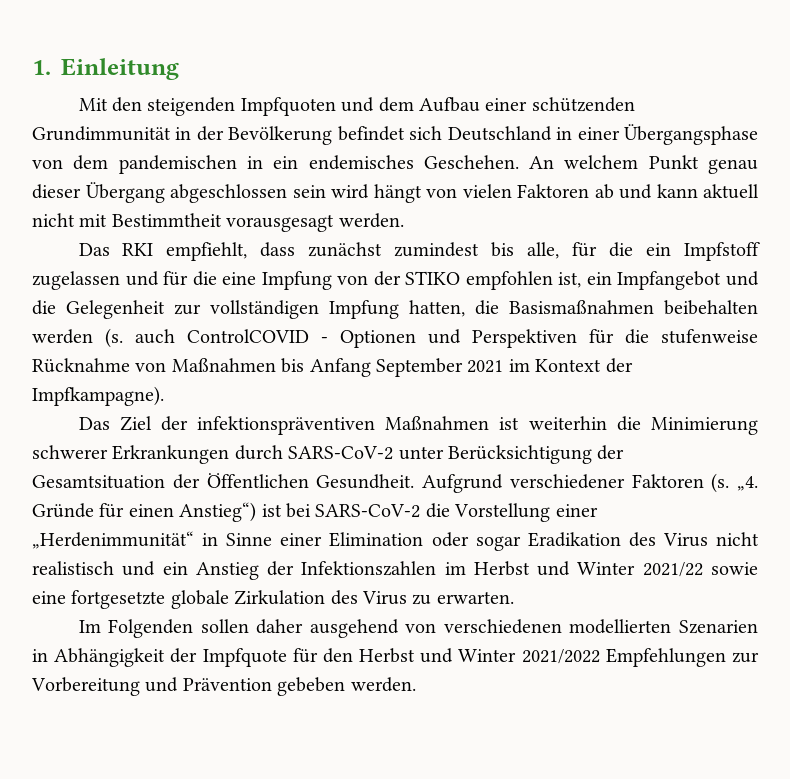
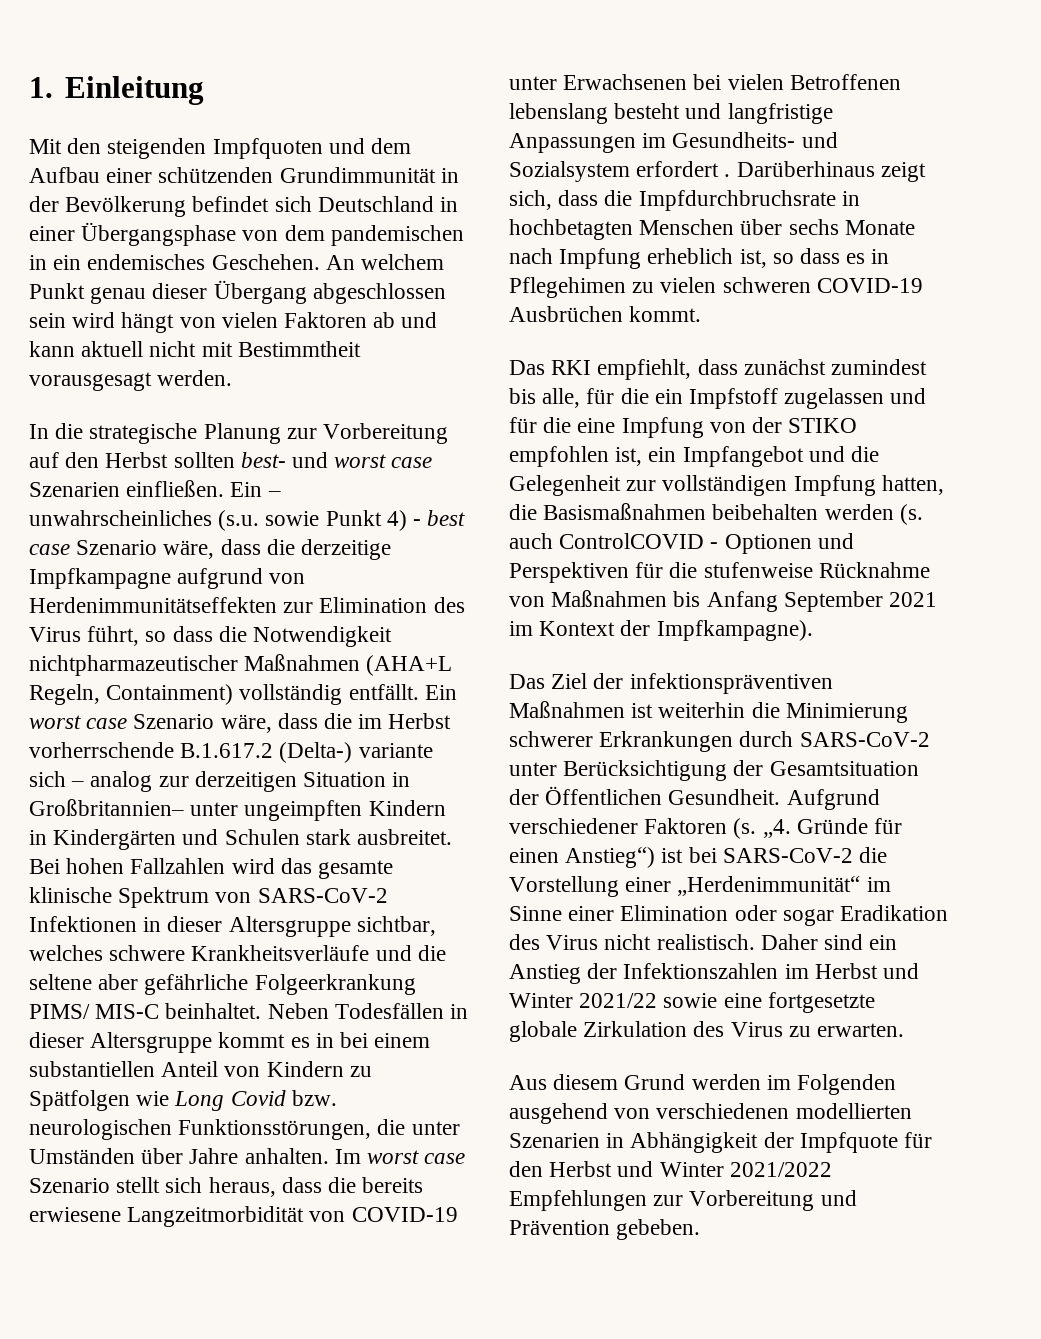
+ In die strategische Planung zur Vorbereitung auf den Herbst sollten best- und worst case Szenarien einfließen. Ein – unwahrscheinliches (s.u. sowie Punkt 4) - best case Szenario wäre, dass die derzeitige Impfkampagne aufgrund von Herdenimmunitätseffekten zur Elimination des Virus führt, so dass die Notwendigkeit nichtpharmazeutischer Maßnahmen (AHA+L Regeln, Containment) vollständig entfällt. Ein worst case Szenario wäre, dass die im Herbst vorherrschende B.1.617.2 (Delta-) variante sich – analog zur derzeitigen Situation in Großbritannien– unter ungeimpften Kindern in Kindergärten und Schulen stark ausbreitet. Bei hohen Fallzahlen wird das gesamte klinische Spektrum von SARS-CoV-2 Infektionen in dieser Altersgruppe sichtbar, welches schwere Krankheitsverläufe und die seltene aber gefährliche Folgeerkrankung PIMS/ MIS-C beinhaltet. Neben Todesfällen in dieser Altersgruppe kommt es in bei einem substantiellen Anteil von Kindern zu Spätfolgen wie Long Covid bzw. neurologischen Funktionsstörungen, die unter Umständen über Jahre anhalten. Im worst case Szenario stellt sich heraus, dass die bereits erwiesene Langzeitmorbidität von COVID-19 unter Erwachsenen bei vielen Betroffenen lebenslang besteht und langfristige Anpassungen im Gesundheits- und Sozialsystem erfordert . Darüberhinaus zeigt sich, dass die Impfdurchbruchsrate in hochbetagten Menschen über sechs Monate nach Impfung erheblich ist, so dass es in Pflegehimen zu vielen schweren COVID-19 Ausbrüchen kommt.
- Gründe für einen Anstieg“) ist bei SARS-CoV-2 die Vorstellung einer „Herdenimmunität“ in Sinne einer Elimination oder sogar Eradikation des Virus nicht realistisch und ein Anstieg der Infektionszahlen im Herbst und Winter 2021/22 sowie eine fortgesetzte globale Zirkulation des Virus zu erwarten.
+ Gründe für einen Anstieg“) ist bei SARS-CoV-2 die Vorstellung einer „Herdenimmunität“ im Sinne einer Elimination oder sogar Eradikation des Virus nicht realistisch. Daher sind ein Anstieg der Infektionszahlen im Herbst und Winter 2021/22 sowie eine fortgesetzte globale Zirkulation des Virus zu erwarten.
- Im Folgenden sollen daher ausgehend von verschiedenen modellierten Szenarien in Abhängigkeit der Impfquote für den Herbst und Winter 2021/2022 Empfehlungen zur Vorbereitung und Prävention gebeben werden.
+ Aus diesem Grund werden im Folgenden ausgehend von verschiedenen modellierten Szenarien in Abhängigkeit der Impfquote für den Herbst und Winter 2021/2022 Empfehlungen zur Vorbereitung und Prävention gebeben.

